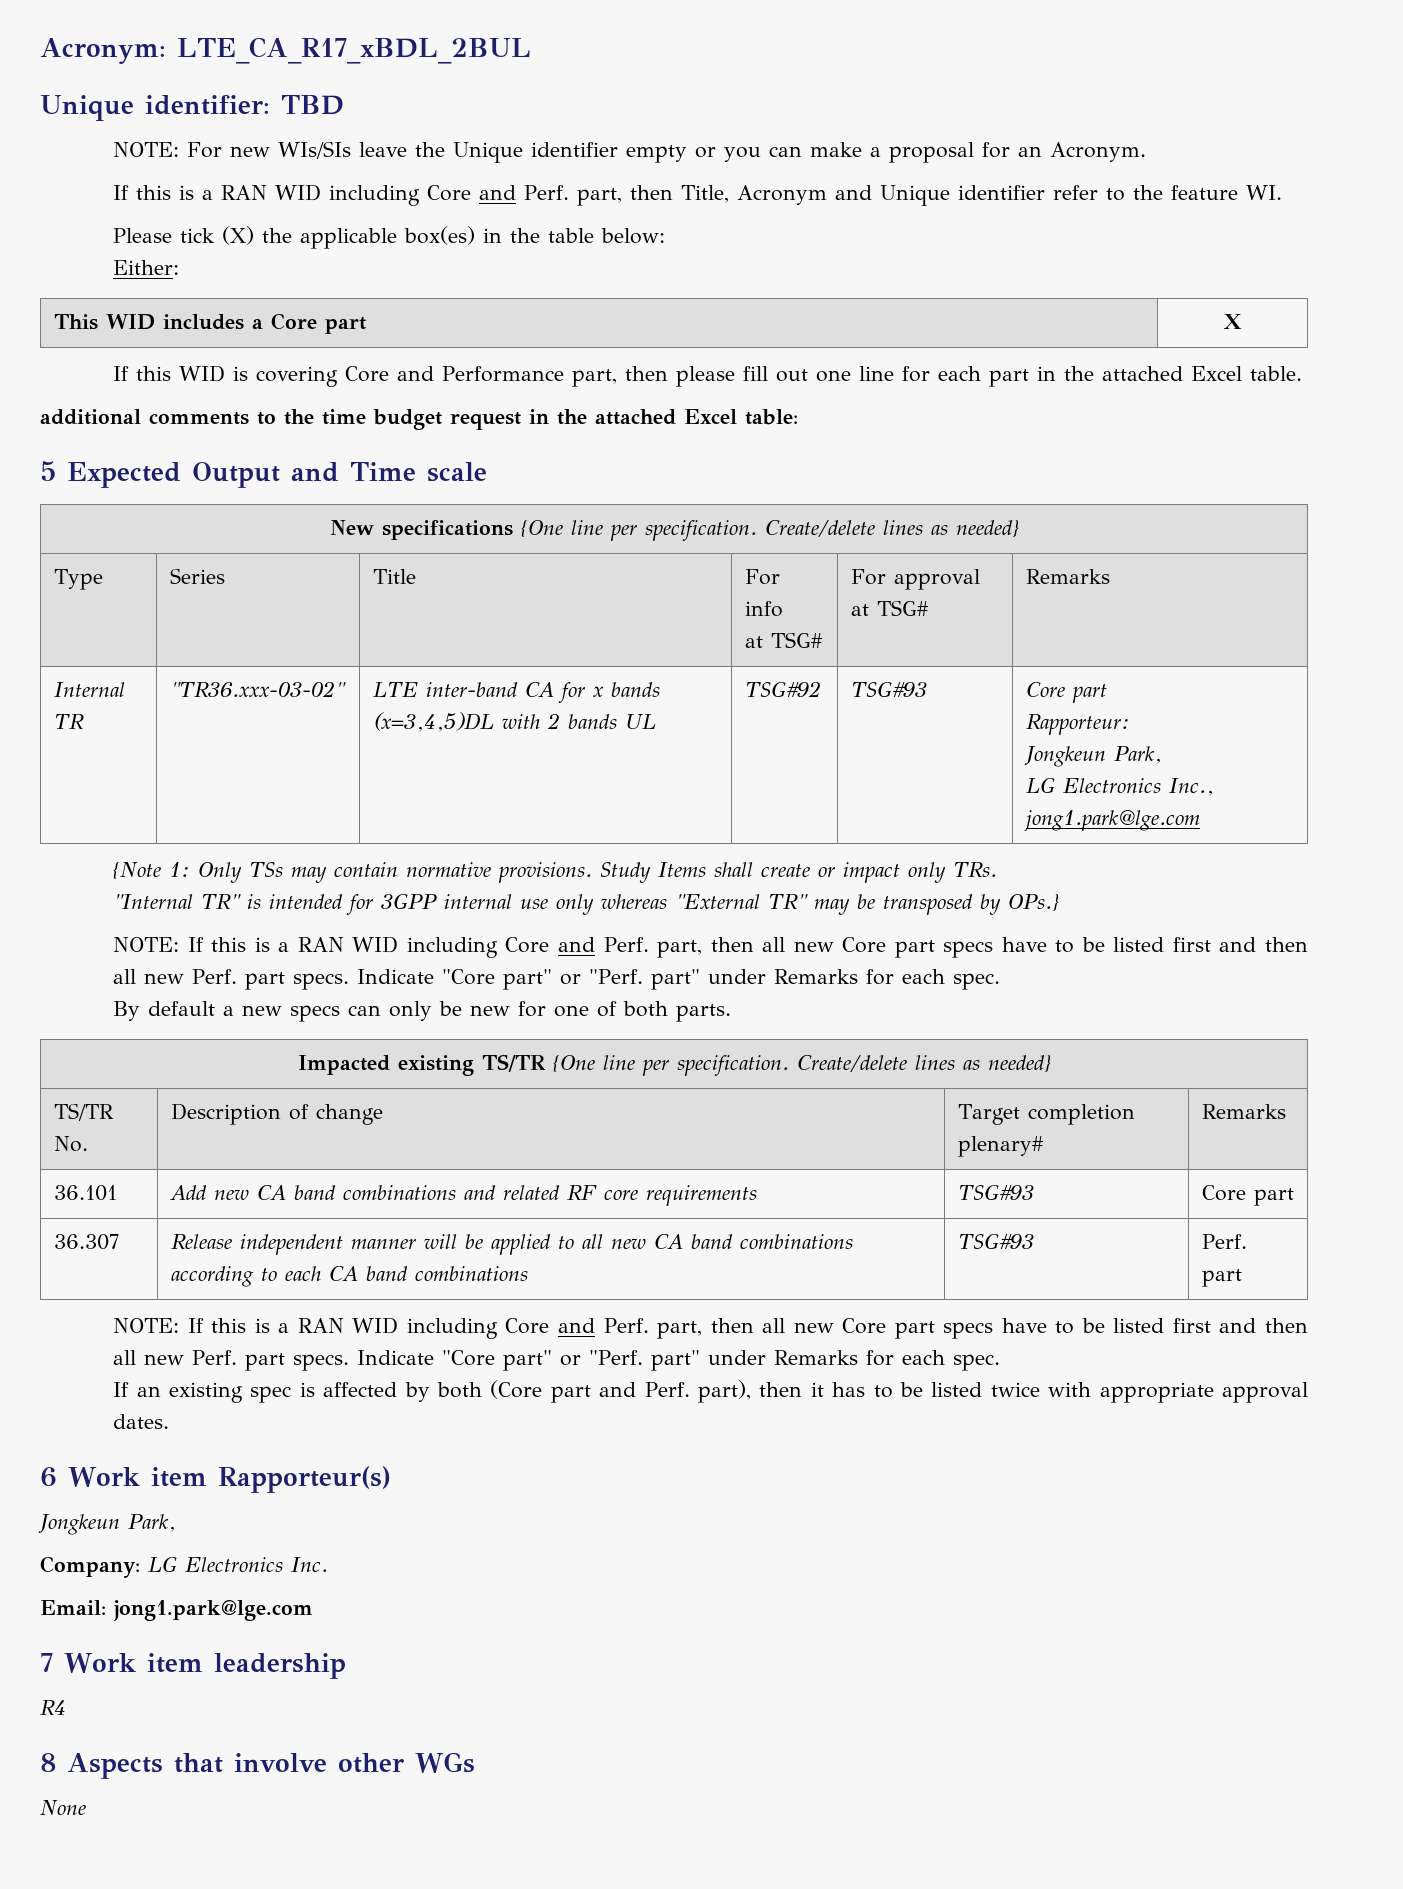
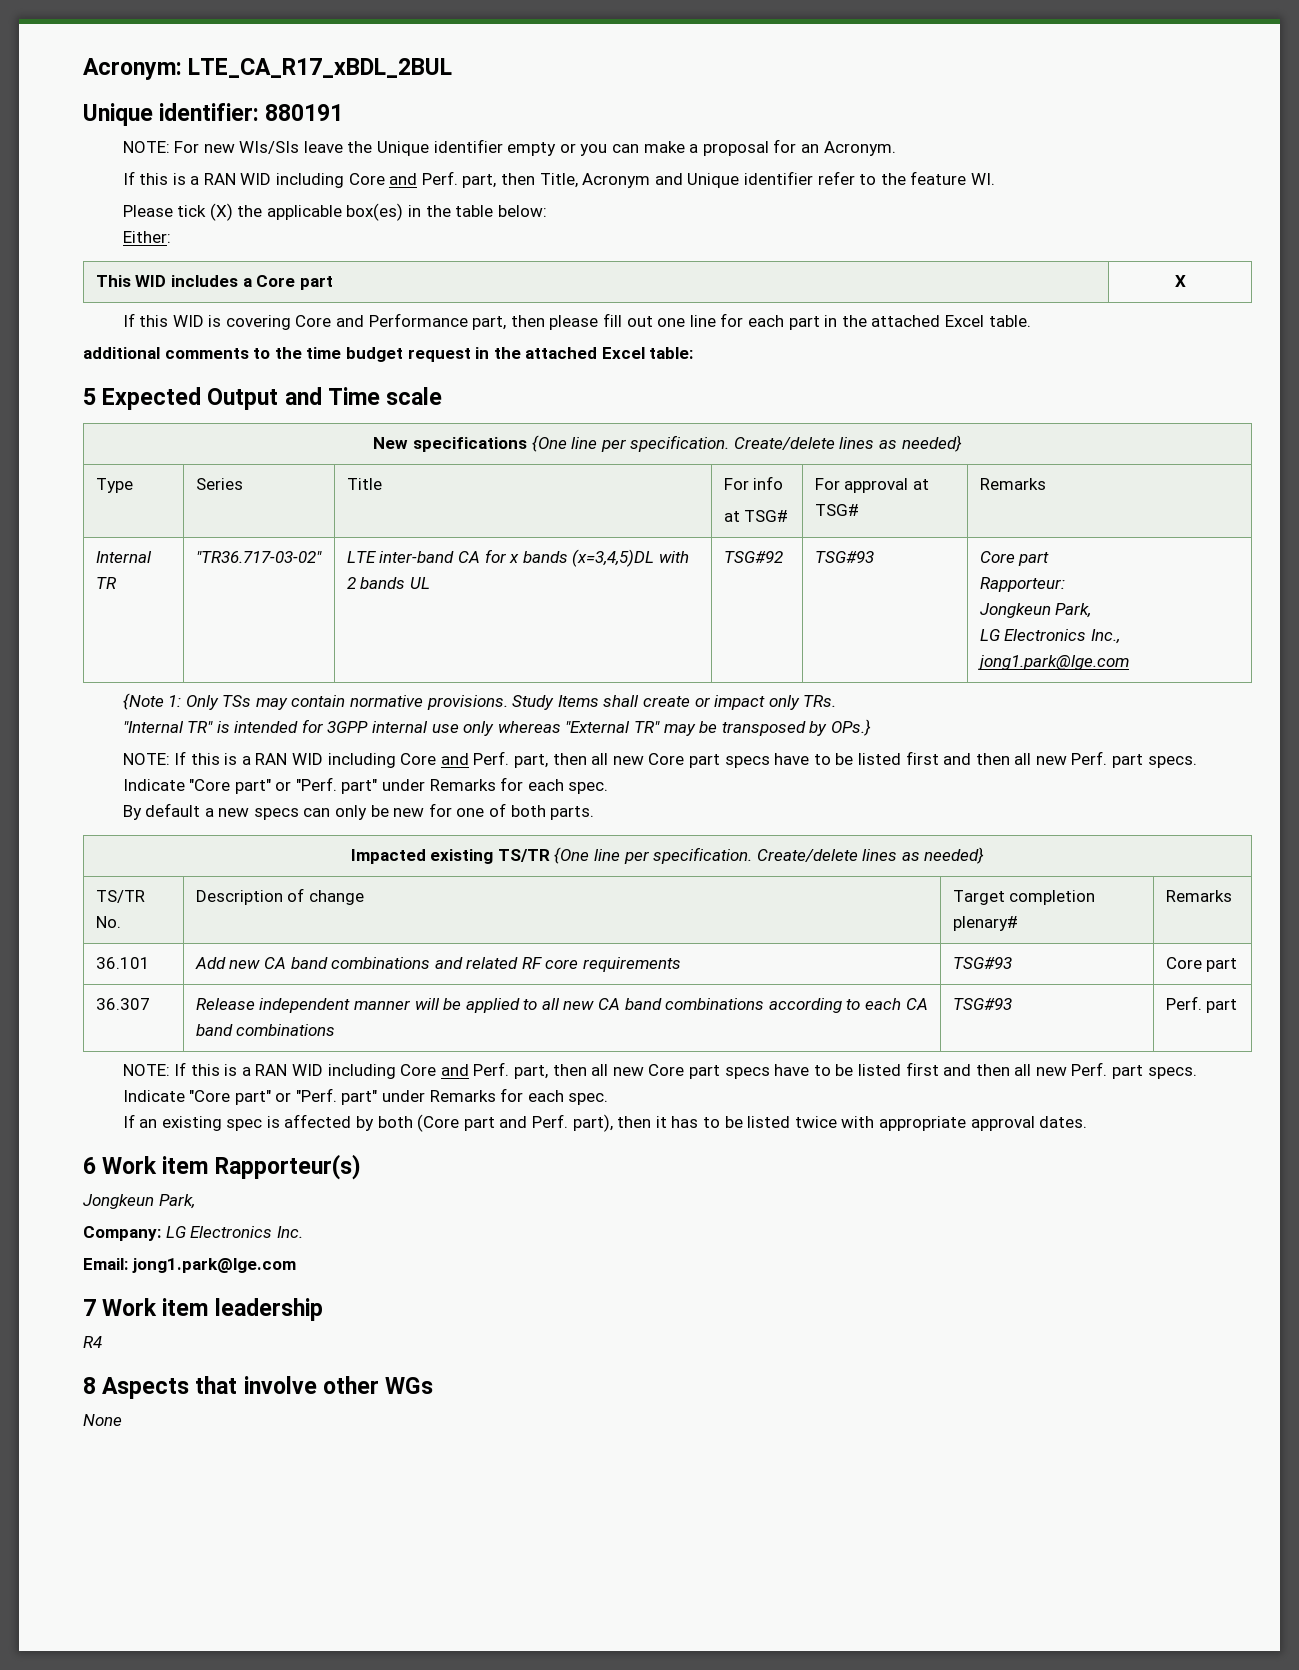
- Unique identifier: TBD
+ Unique identifier: 880191
- Internal TR | "TR36.xxx-03-02" | LTE inter-band CA for x bands (x=3,4,5)DL with 2 bands UL | TSG#92 | TSG#93 | Core part
+ Internal TR | "TR36.717-03-02" | LTE inter-band CA for x bands (x=3,4,5)DL with 2 bands UL | TSG#92 | TSG#93 | Core part

